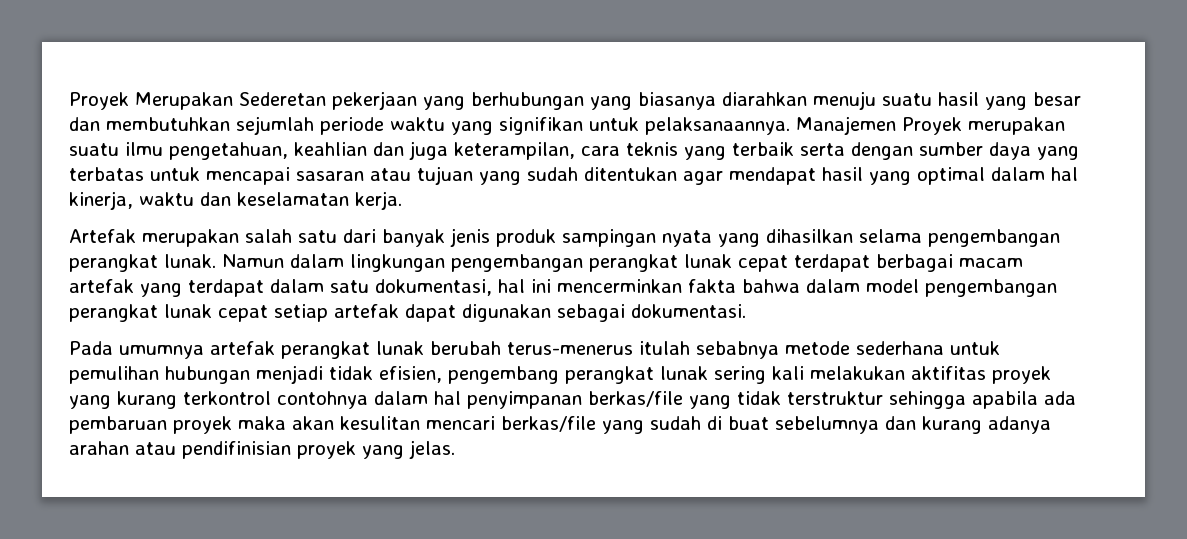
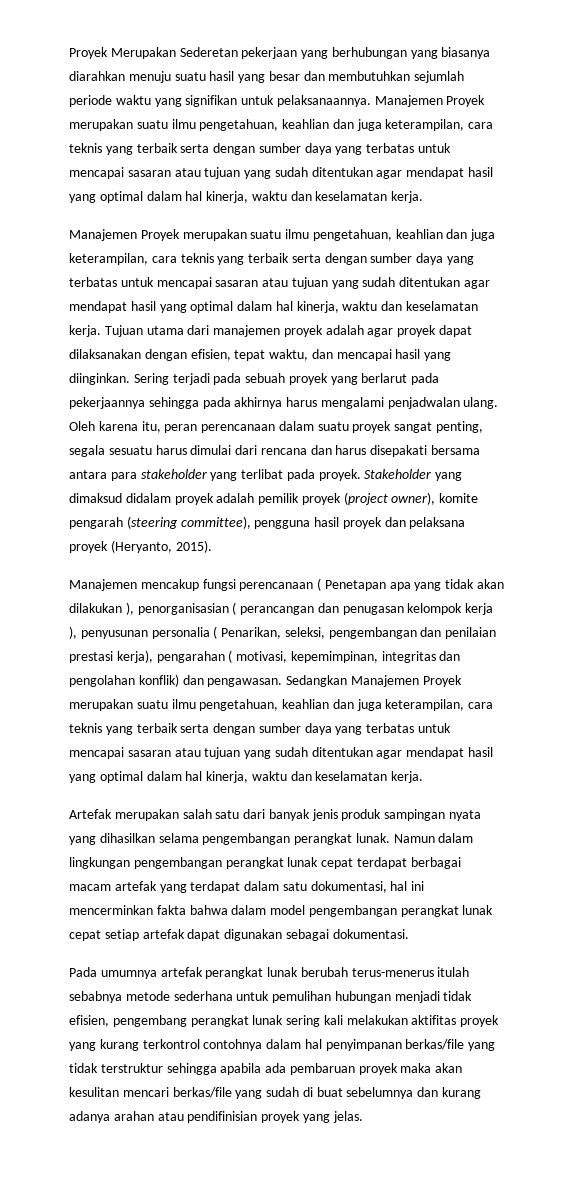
+ Manajemen Proyek merupakan suatu ilmu pengetahuan, keahlian dan juga keterampilan, cara teknis yang terbaik serta dengan sumber daya yang terbatas untuk mencapai sasaran atau tujuan yang sudah ditentukan agar mendapat hasil yang optimal dalam hal kinerja, waktu dan keselamatan kerja. Tujuan utama dari manajemen proyek adalah agar proyek dapat dilaksanakan dengan efisien, tepat waktu, dan mencapai hasil yang diinginkan. Sering terjadi pada sebuah proyek yang berlarut pada pekerjaannya sehingga pada akhirnya harus mengalami penjadwalan ulang. Oleh karena itu, peran perencanaan dalam suatu proyek sangat penting, segala sesuatu harus dimulai dari rencana dan harus disepakati bersama antara para stakeholder yang terlibat pada proyek. Stakeholder yang dimaksud didalam proyek adalah pemilik proyek (project owner), komite pengarah (steering committee), pengguna hasil proyek dan pelaksana proyek (Heryanto, 2015).
+ Manajemen mencakup fungsi perencanaan ( Penetapan apa yang tidak akan dilakukan ), penorganisasian ( perancangan dan penugasan kelompok kerja ), penyusunan personalia ( Penarikan, seleksi, pengembangan dan penilaian prestasi kerja), pengarahan ( motivasi, kepemimpinan, integritas dan pengolahan konflik) dan pengawasan. Sedangkan Manajemen Proyek merupakan suatu ilmu pengetahuan, keahlian dan juga keterampilan, cara teknis yang terbaik serta dengan sumber daya yang terbatas untuk mencapai sasaran atau tujuan yang sudah ditentukan agar mendapat hasil yang optimal dalam hal kinerja, waktu dan keselamatan kerja.

